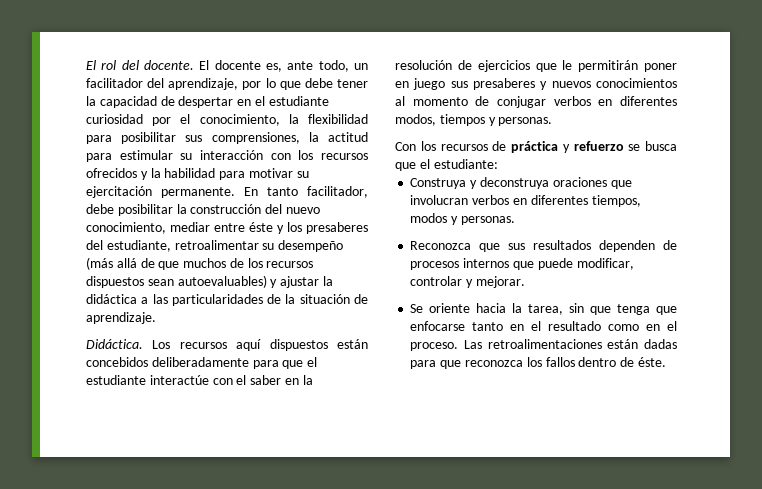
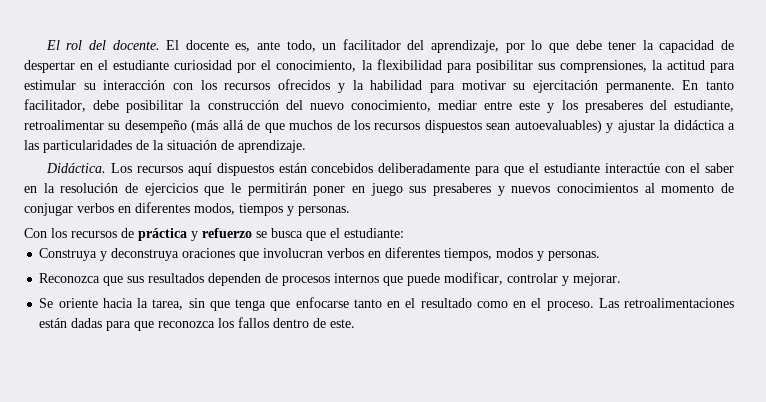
- En tanto facilitador, debe posibilitar la construcción del nuevo conocimiento, mediar entre éste y los presaberes del estudiante, retroalimentar su desempeño (más allá de que muchos de los recursos dispuestos sean autoevaluables) y ajustar la didáctica a las particularidades de la situación de aprendizaje.
+ En tanto facilitador, debe posibilitar la construcción del nuevo conocimiento, mediar entre este y los presaberes del estudiante, retroalimentar su desempeño (más allá de que muchos de los recursos dispuestos sean autoevaluables) y ajustar la didáctica a las particularidades de la situación de aprendizaje.
- Las retroalimentaciones están dadas para que reconozca los fallos dentro de éste.
+ Las retroalimentaciones están dadas para que reconozca los fallos dentro de este.

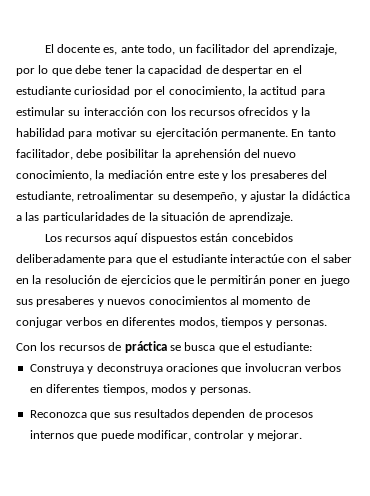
- El rol del docente. El docente es, ante todo, un facilitador del aprendizaje, por lo que debe tener la capacidad de despertar en el estudiante curiosidad por el conocimiento, la flexibilidad para posibilitar sus comprensiones, la actitud para estimular su interacción con los recursos ofrecidos y la habilidad para motivar su ejercitación permanente.
+ El docente es, ante todo, un facilitador del aprendizaje, por lo que debe tener la capacidad de despertar en el estudiante curiosidad por el conocimiento, la actitud para estimular su interacción con los recursos ofrecidos y la habilidad para motivar su ejercitación permanente.
- En tanto facilitador, debe posibilitar la construcción del nuevo conocimiento, mediar entre este y los presaberes del estudiante, retroalimentar su desempeño (más allá de que muchos de los recursos dispuestos sean autoevaluables) y ajustar la didáctica a las particularidades de la situación de aprendizaje.
+ En tanto facilitador, debe posibilitar la aprehensión del nuevo conocimiento, la mediación entre este y los presaberes del estudiante, retroalimentar su desempeño, y ajustar la didáctica a las particularidades de la situación de aprendizaje.
- Didáctica.
- Con los recursos de práctica y refuerzo se busca que el estudiante:
+ Con los recursos de práctica se busca que el estudiante:
- Se oriente hacia la tarea, sin que tenga que enfocarse tanto en el resultado como en el proceso. Las retroalimentaciones están dadas para que reconozca los fallos dentro de este.

